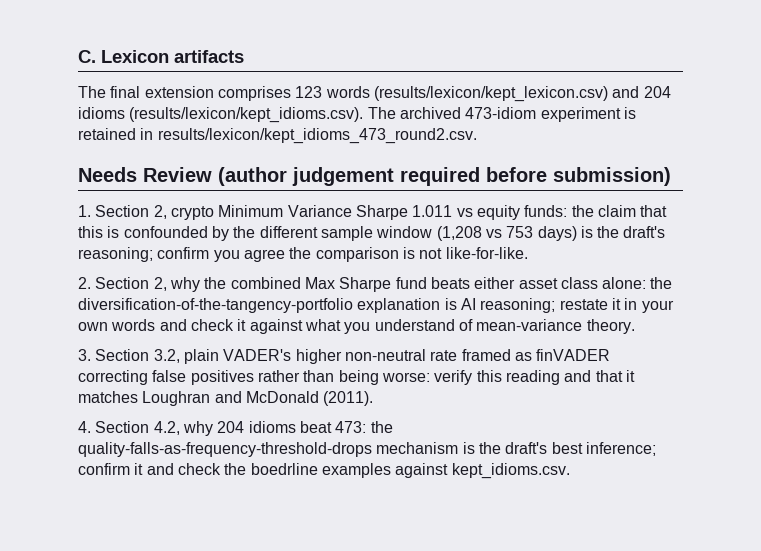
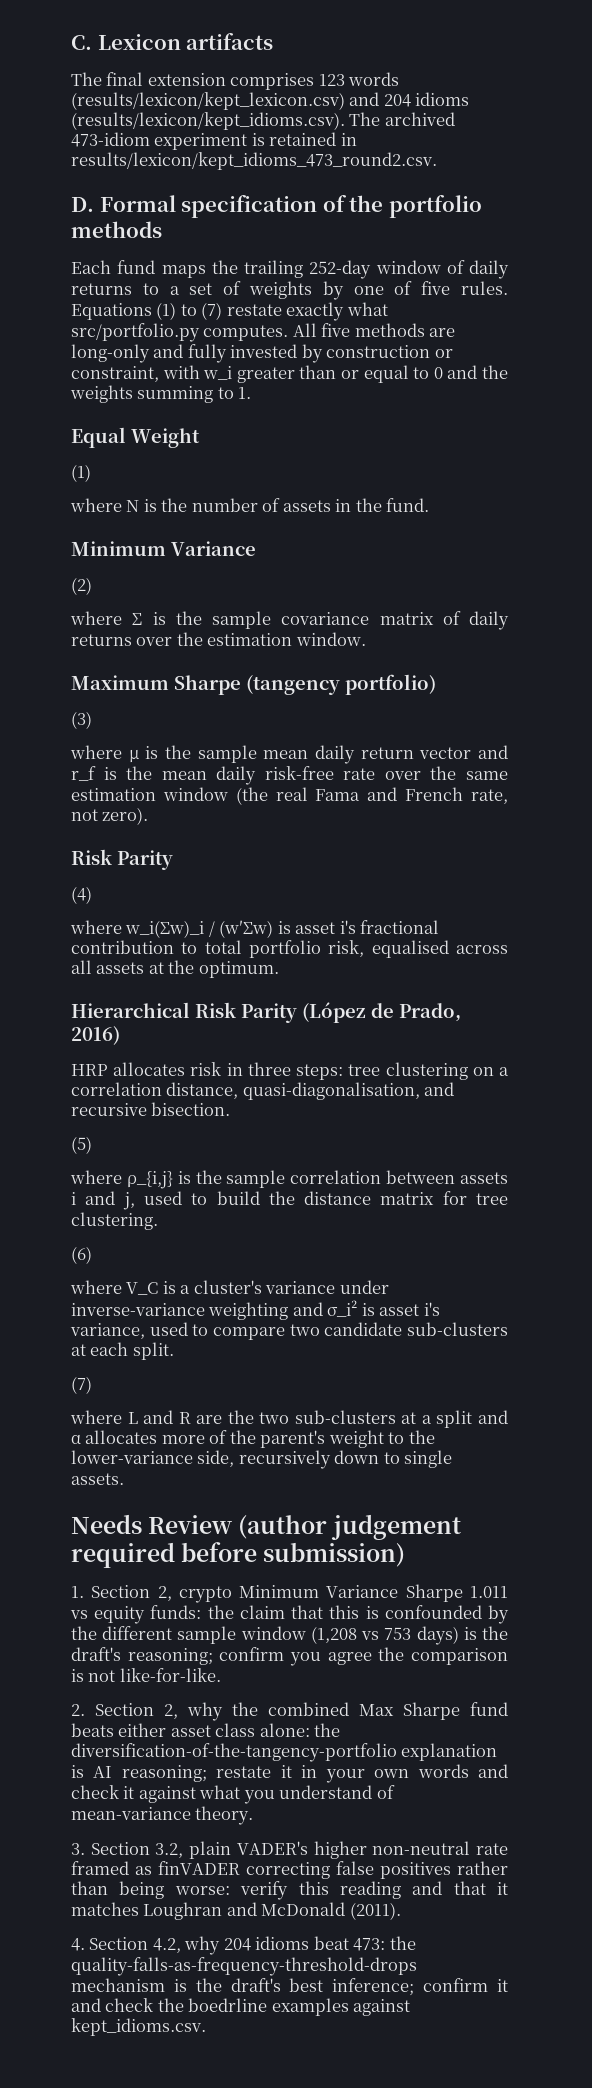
+ D. Formal specification of the portfolio methods
+ Each fund maps the trailing 252-day window of daily returns to a set of weights by one of five rules. Equations (1) to (7) restate exactly what src/portfolio.py computes. All five methods are long-only and fully invested by construction or constraint, with w_i greater than or equal to 0 and the weights summing to 1.
+ Equal Weight
+ (1)
+ where N is the number of assets in the fund.
+ Minimum Variance
+ (2)
+ where Σ is the sample covariance matrix of daily returns over the estimation window.
+ Maximum Sharpe (tangency portfolio)
+ (3)
+ where μ is the sample mean daily return vector and r_f is the mean daily risk-free rate over the same estimation window (the real Fama and French rate, not zero).
+ Risk Parity
+ (4)
+ where w_i(Σw)_i / (w′Σw) is asset i's fractional contribution to total portfolio risk, equalised across all assets at the optimum.
+ Hierarchical Risk Parity (López de Prado, 2016)
+ HRP allocates risk in three steps: tree clustering on a correlation distance, quasi-diagonalisation, and recursive bisection.
+ (5)
+ where ρ_{i,j} is the sample correlation between assets i and j, used to build the distance matrix for tree clustering.
+ (6)
+ where V_C is a cluster's variance under inverse-variance weighting and σ_i² is asset i's variance, used to compare two candidate sub-clusters at each split.
+ (7)
+ where L and R are the two sub-clusters at a split and α allocates more of the parent's weight to the lower-variance side, recursively down to single assets.

